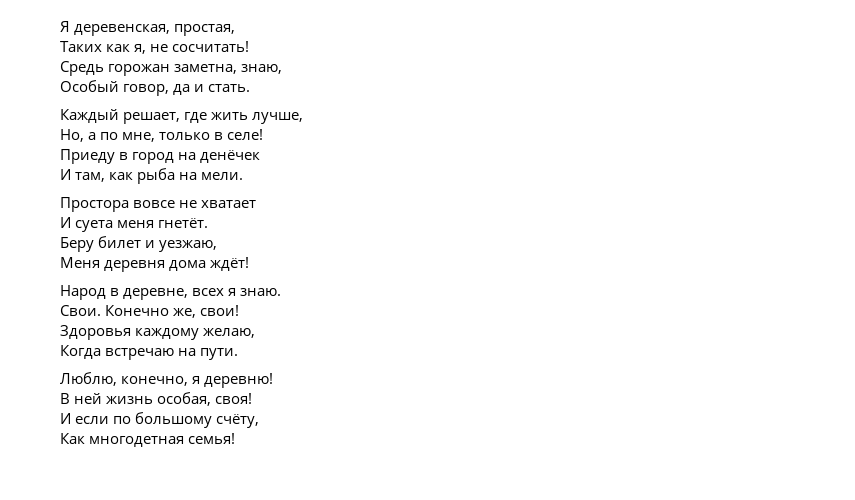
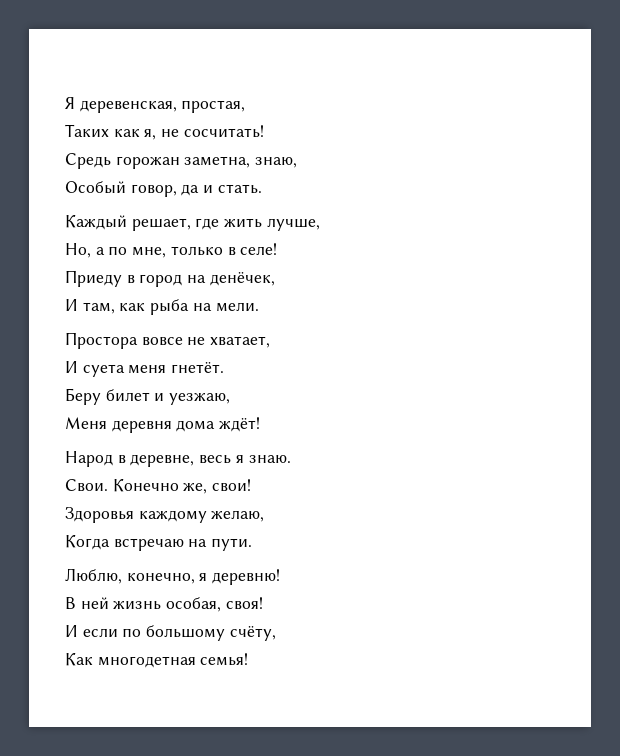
- Приеду в город на денёчек
+ Приеду в город на денёчек,
- Простора вовсе не хватает
+ Простора вовсе не хватает,
- Народ в деревне, всех я знаю.
+ Народ в деревне, весь я знаю.

